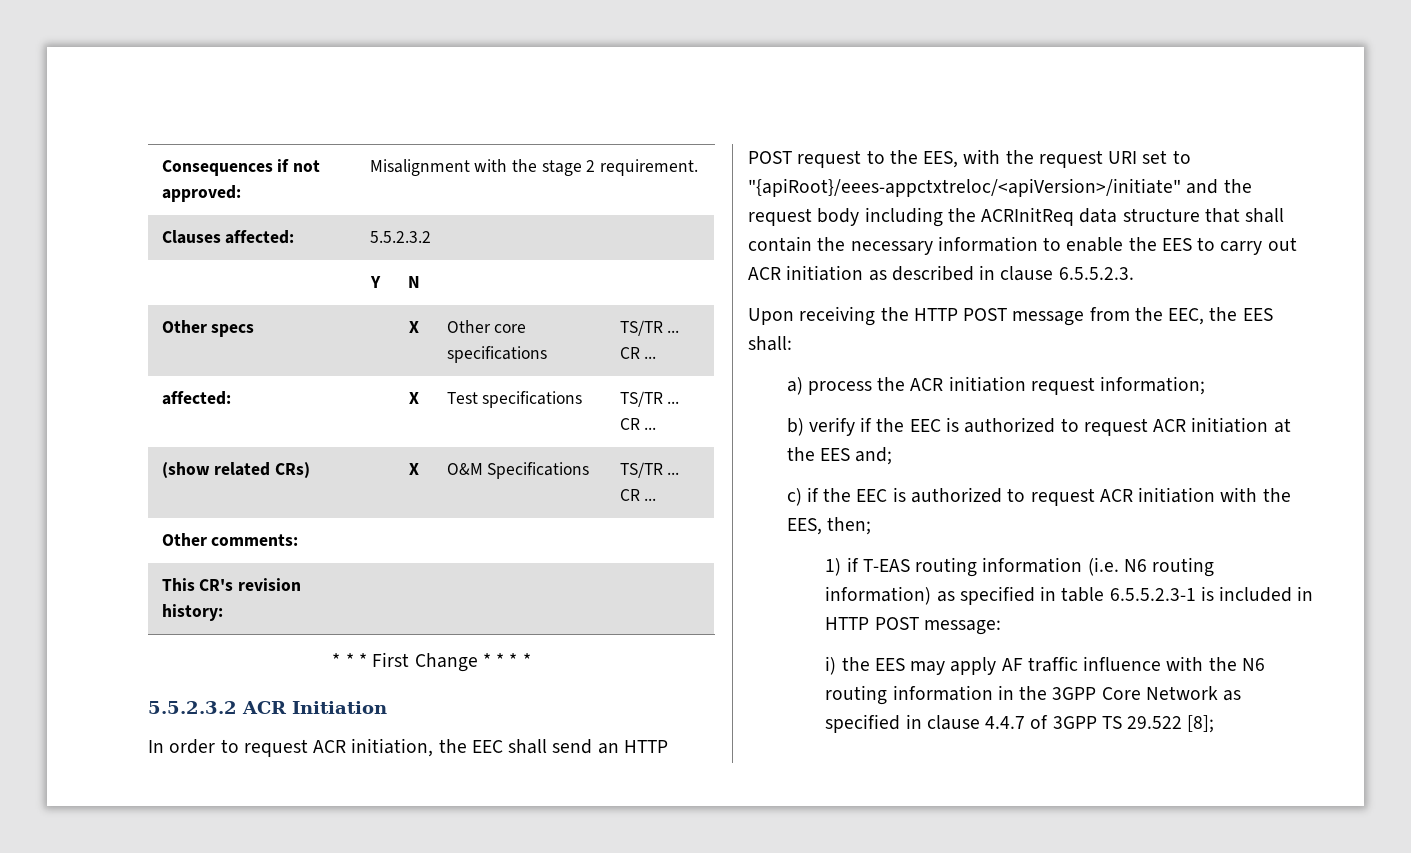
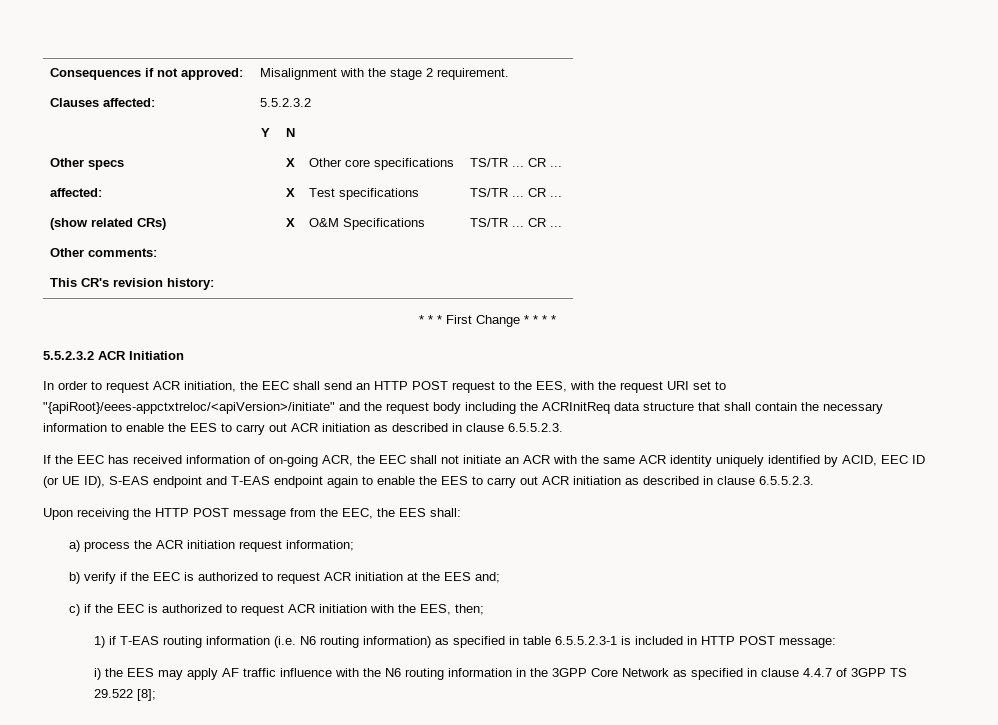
+ If the EEC has received information of on-going ACR, the EEC shall not initiate an ACR with the same ACR identity uniquely identified by ACID, EEC ID (or UE ID), S-EAS endpoint and T-EAS endpoint again to enable the EES to carry out ACR initiation as described in clause 6.5.5.2.3.

